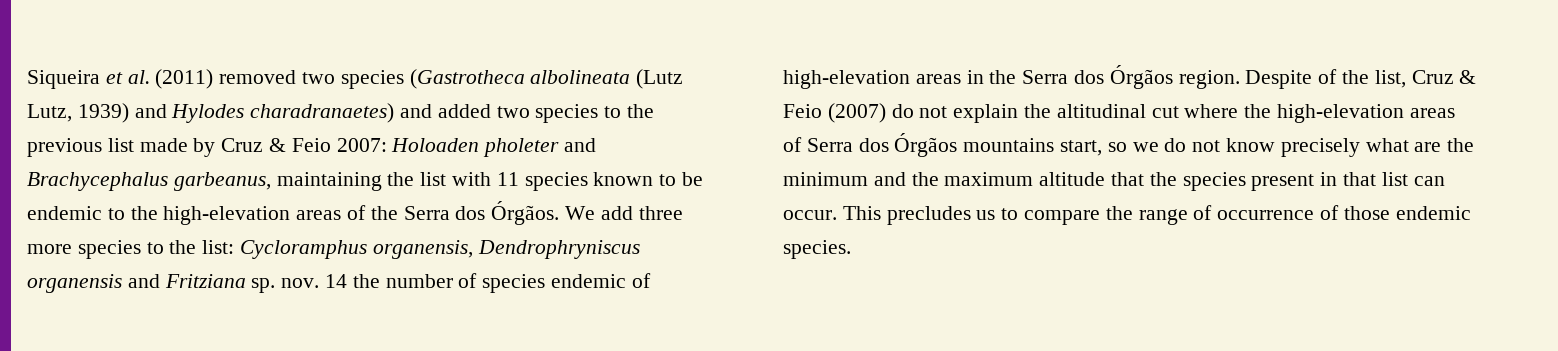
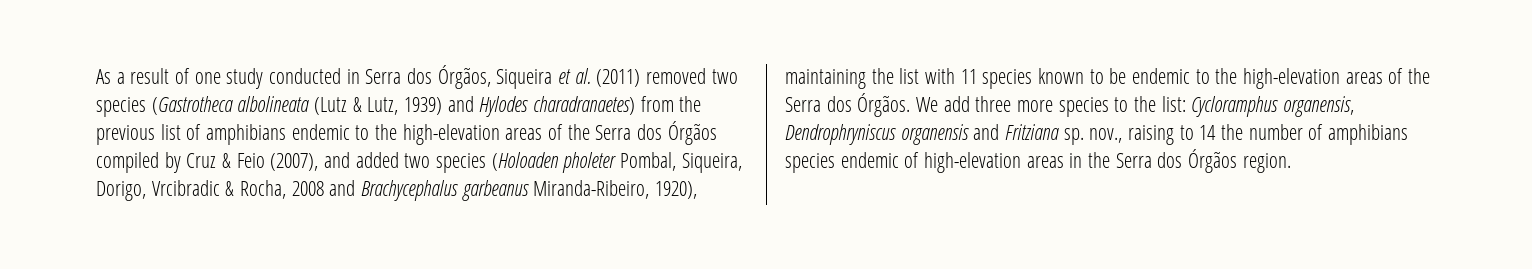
- Siqueira et al. (2011) removed two species (Gastrotheca albolineata (Lutz Lutz, 1939) and Hylodes charadranaetes) and added two species to the previous list made by Cruz & Feio 2007: Holoaden pholeter and Brachycephalus garbeanus, maintaining the list with 11 species known to be endemic to the high-elevation areas of the Serra dos Órgãos.
+ As a result of one study conducted in Serra dos Órgãos, Siqueira et al. (2011) removed two species (Gastrotheca albolineata (Lutz & Lutz, 1939) and Hylodes charadranaetes) from the previous list of amphibians endemic to the high-elevation areas of the Serra dos Órgãos compiled by Cruz & Feio (2007), and added two species (Holoaden pholeter Pombal, Siqueira, Dorigo, Vrcibradic & Rocha, 2008 and Brachycephalus garbeanus Miranda-Ribeiro, 1920), maintaining the list with 11 species known to be endemic to the high-elevation areas of the Serra dos Órgãos.
- We add three more species to the list: Cycloramphus organensis, Dendrophryniscus organensis and Fritziana sp. nov. 14 the number of species endemic of high-elevation areas in the Serra dos Órgãos region. Despite of the list, Cruz & Feio (2007) do not explain the altitudinal cut where the high-elevation areas of Serra dos Órgãos mountains start, so we do not know precisely what are the minimum and the maximum altitude that the species present in that list can occur. This precludes us to compare the range of occurrence of those endemic species.
+ We add three more species to the list: Cycloramphus organensis, Dendrophryniscus organensis and Fritziana sp. nov., raising to 14 the number of amphibians species endemic of high-elevation areas in the Serra dos Órgãos region.

